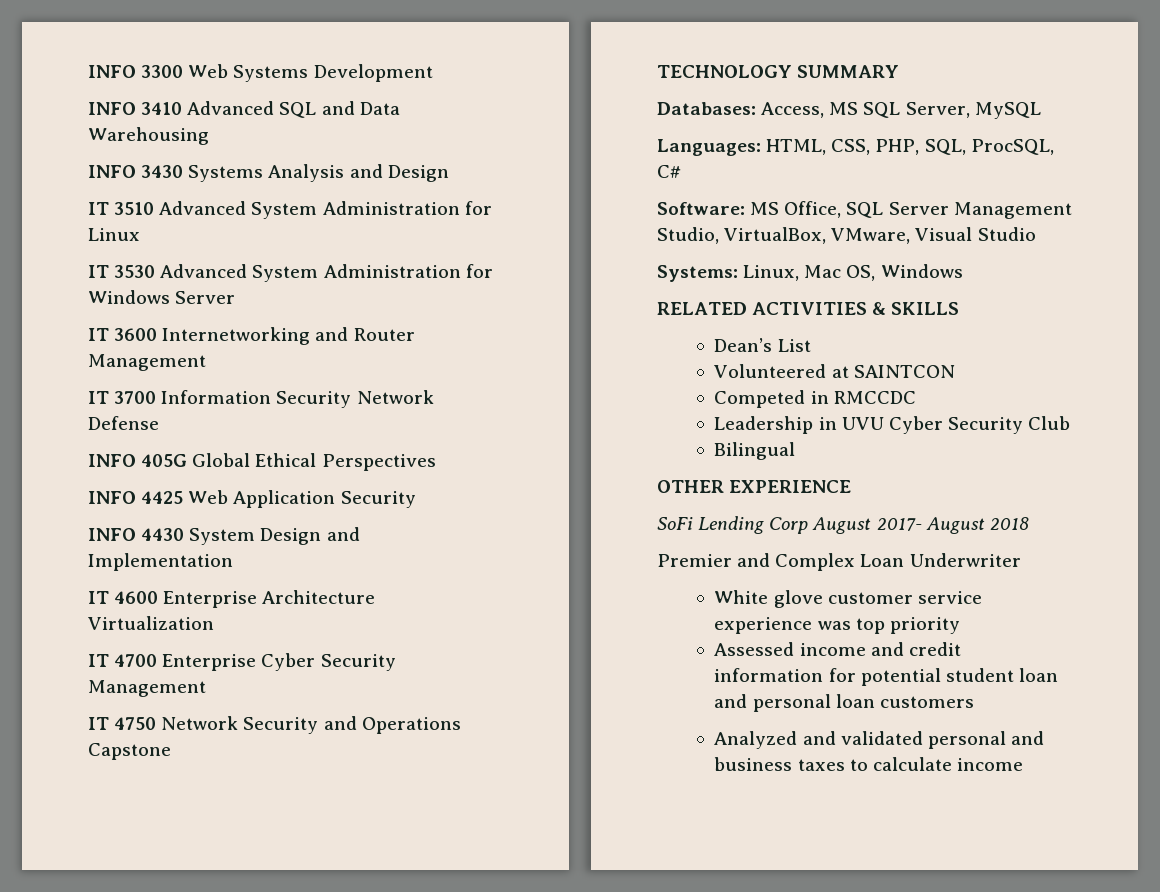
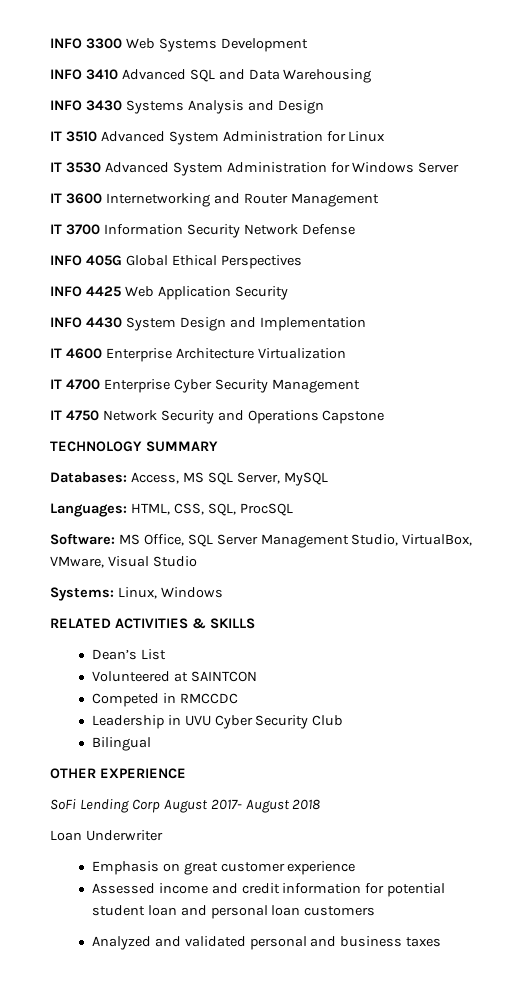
- Languages: HTML, CSS, PHP, SQL, ProcSQL, C#
+ Languages: HTML, CSS, SQL, ProcSQL
- Systems: Linux, Mac OS, Windows
+ Systems: Linux, Windows
- Premier and Complex Loan Underwriter
+ Loan Underwriter
- White glove customer service experience was top priority
+ Emphasis on great customer experience
- Analyzed and validated personal and business taxes to calculate income
+ Analyzed and validated personal and business taxes

